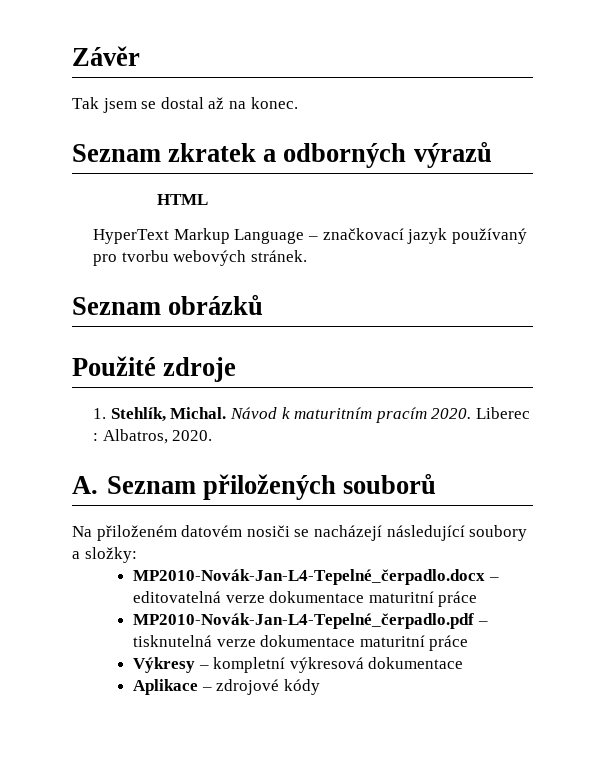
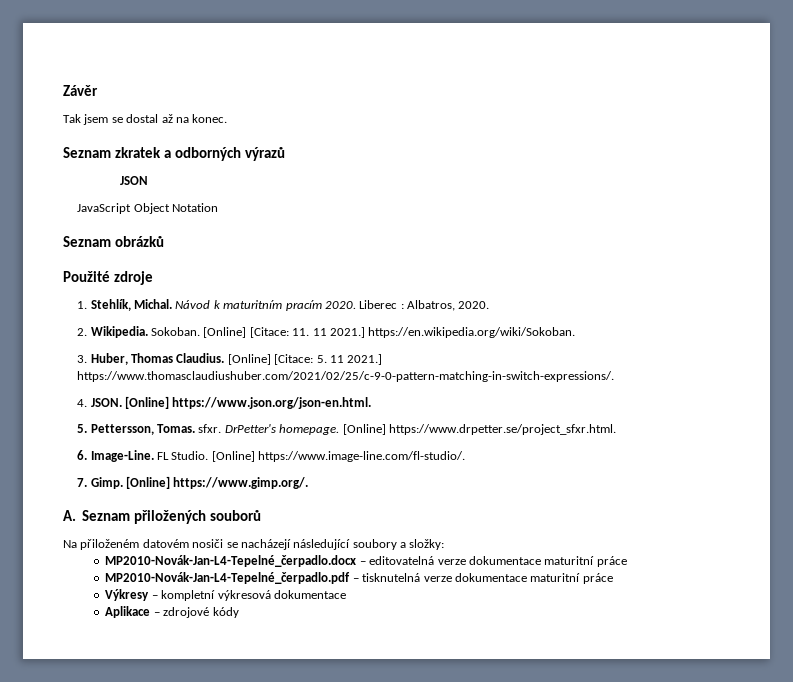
- HTML
- HyperText Markup Language – značkovací jazyk používaný pro tvorbu webových stránek.
+ JSON
+ JavaScript Object Notation
+ 2. Wikipedia. Sokoban. [Online] [Citace: 11. 11 2021.] https://en.wikipedia.org/wiki/Sokoban.
+ 3. Huber, Thomas Claudius. [Online] [Citace: 5. 11 2021.] https://www.thomasclaudiushuber.com/2021/02/25/c-9-0-pattern-matching-in-switch-expressions/.
+ 4. JSON. [Online] https://www.json.org/json-en.html.
+ 5. Pettersson, Tomas. sfxr. DrPetter's homepage. [Online] https://www.drpetter.se/project_sfxr.html.
+ 6. Image-Line. FL Studio. [Online] https://www.image-line.com/fl-studio/.
+ 7. Gimp. [Online] https://www.gimp.org/.

